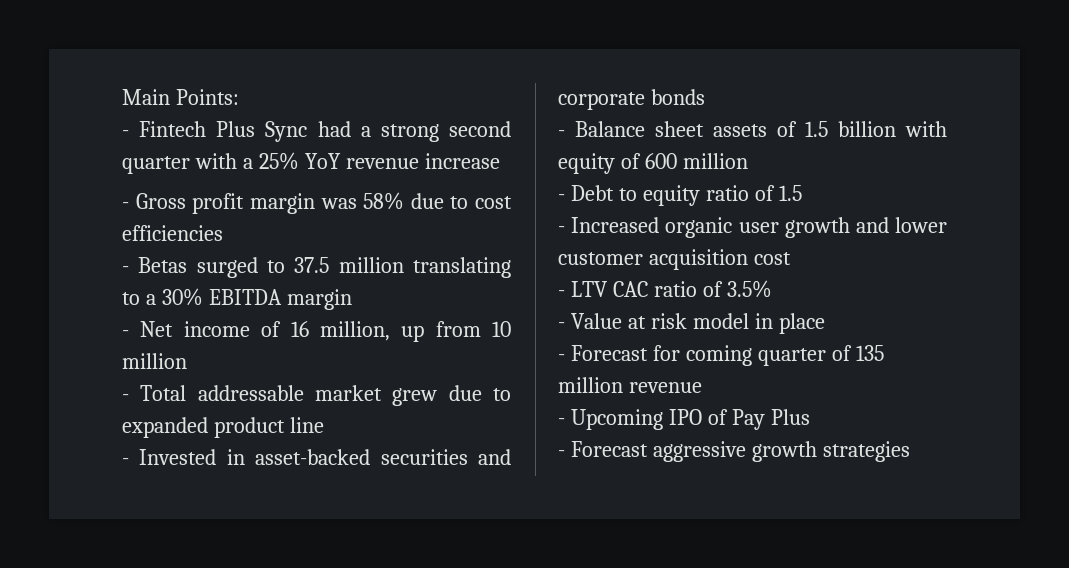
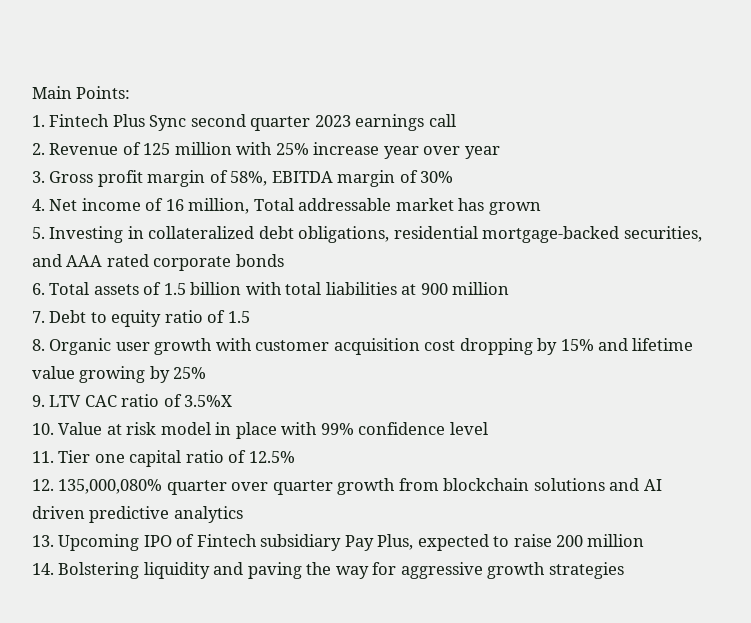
- - Fintech Plus Sync had a strong second quarter with a 25% YoY revenue increase
- - Gross profit margin was 58% due to cost efficiencies
- - Betas surged to 37.5 million translating to a 30% EBITDA margin
- - Net income of 16 million, up from 10 million
- - Total addressable market grew due to expanded product line
- - Invested in asset-backed securities and corporate bonds
+ 1. Fintech Plus Sync second quarter 2023 earnings call
+ 2. Revenue of 125 million with 25% increase year over year
+ 3. Gross profit margin of 58%, EBITDA margin of 30%
+ 4. Net income of 16 million, Total addressable market has grown
+ 5. Investing in collateralized debt obligations, residential mortgage-backed securities, and AAA rated corporate bonds
- - Balance sheet assets of 1.5 billion with equity of 600 million
- - Debt to equity ratio of 1.5
+ 6. Total assets of 1.5 billion with total liabilities at 900 million
+ 7. Debt to equity ratio of 1.5
- - Increased organic user growth and lower customer acquisition cost
- - LTV CAC ratio of 3.5%
- - Value at risk model in place
- - Forecast for coming quarter of 135 million revenue
- - Upcoming IPO of Pay Plus
- - Forecast aggressive growth strategies
+ 8. Organic user growth with customer acquisition cost dropping by 15% and lifetime value growing by 25%
+ 9. LTV CAC ratio of 3.5%X
+ 10. Value at risk model in place with 99% confidence level
+ 11. Tier one capital ratio of 12.5%
+ 12. 135,000,080% quarter over quarter growth from blockchain solutions and AI driven predictive analytics
+ 13. Upcoming IPO of Fintech subsidiary Pay Plus, expected to raise 200 million
+ 14. Bolstering liquidity and paving the way for aggressive growth strategies

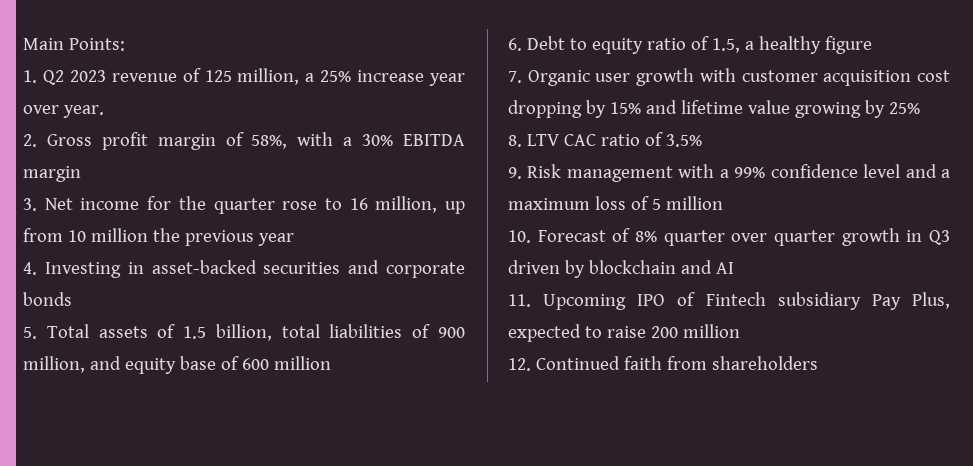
- 1. Fintech Plus Sync second quarter 2023 earnings call
- 2. Revenue of 125 million with 25% increase year over year
- 3. Gross profit margin of 58%, EBITDA margin of 30%
- 4. Net income of 16 million, Total addressable market has grown
- 5. Investing in collateralized debt obligations, residential mortgage-backed securities, and AAA rated corporate bonds
+ 1. Q2 2023 revenue of 125 million, a 25% increase year over year.
+ 2. Gross profit margin of 58%, with a 30% EBITDA margin
+ 3. Net income for the quarter rose to 16 million, up from 10 million the previous year
+ 4. Investing in asset-backed securities and corporate bonds
- 6. Total assets of 1.5 billion with total liabilities at 900 million
- 7. Debt to equity ratio of 1.5
- 8. Organic user growth with customer acquisition cost dropping by 15% and lifetime value growing by 25%
+ 5. Total assets of 1.5 billion, total liabilities of 900 million, and equity base of 600 million
+ 6. Debt to equity ratio of 1.5, a healthy figure
+ 7. Organic user growth with customer acquisition cost dropping by 15% and lifetime value growing by 25%
- 9. LTV CAC ratio of 3.5%X
- 10. Value at risk model in place with 99% confidence level
- 11. Tier one capital ratio of 12.5%
- 12. 135,000,080% quarter over quarter growth from blockchain solutions and AI driven predictive analytics
- 13. Upcoming IPO of Fintech subsidiary Pay Plus, expected to raise 200 million
+ 8. LTV CAC ratio of 3.5%
+ 9. Risk management with a 99% confidence level and a maximum loss of 5 million
+ 10. Forecast of 8% quarter over quarter growth in Q3 driven by blockchain and AI
+ 11. Upcoming IPO of Fintech subsidiary Pay Plus, expected to raise 200 million
- 14. Bolstering liquidity and paving the way for aggressive growth strategies
+ 12. Continued faith from shareholders

